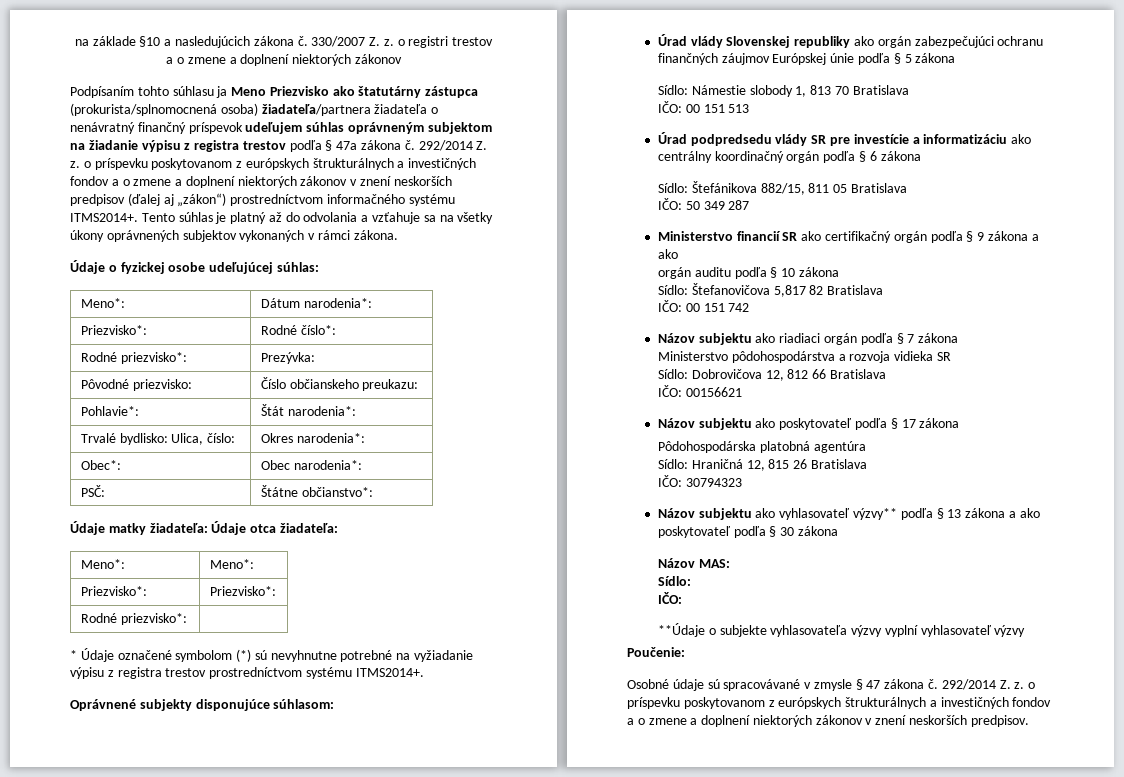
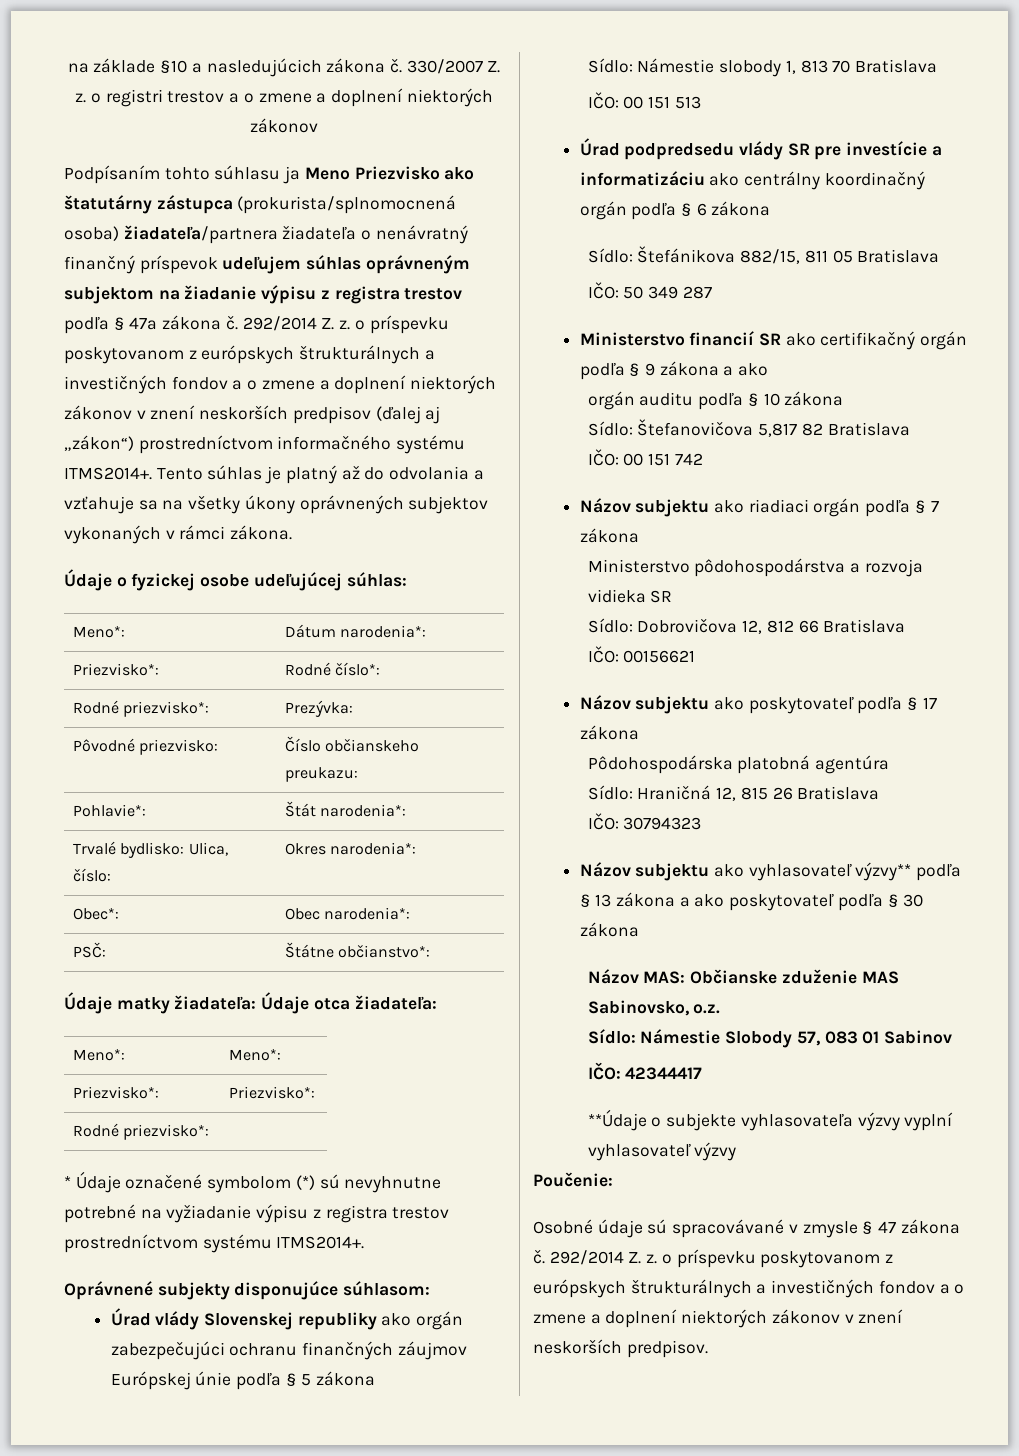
- Názov MAS:
- Sídlo:
- IČO:
+ Názov MAS: Občianske zduženie MAS Sabinovsko, o.z.
+ Sídlo: Námestie Slobody 57, 083 01 Sabinov
+ IČO: 42344417

